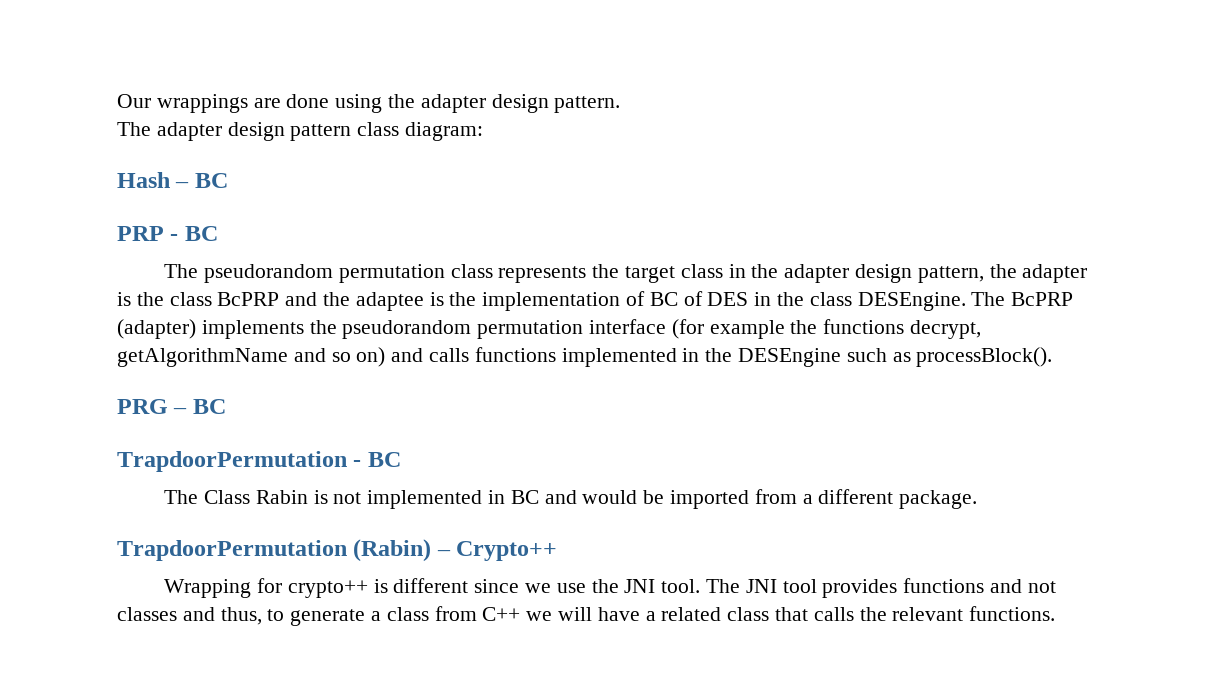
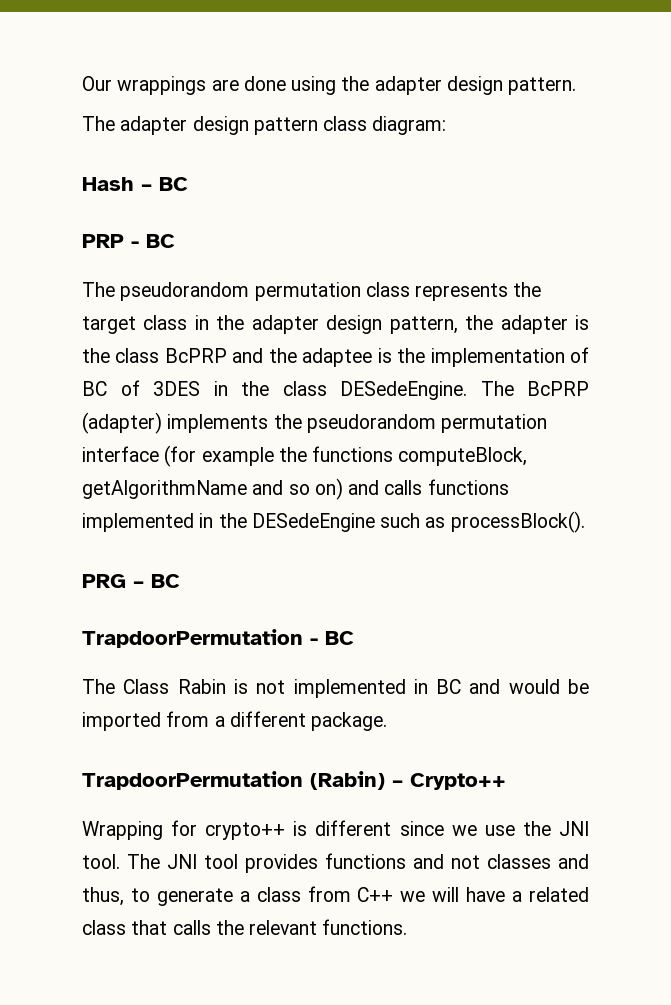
- The pseudorandom permutation class represents the target class in the adapter design pattern, the adapter is the class BcPRP and the adaptee is the implementation of BC of DES in the class DESEngine.
+ The pseudorandom permutation class represents the target class in the adapter design pattern, the adapter is the class BcPRP and the adaptee is the implementation of BC of 3DES in the class DESedeEngine.
- The BcPRP (adapter) implements the pseudorandom permutation interface (for example the functions decrypt, getAlgorithmName and so on) and calls functions implemented in the DESEngine such as processBlock().
+ The BcPRP (adapter) implements the pseudorandom permutation interface (for example the functions computeBlock, getAlgorithmName and so on) and calls functions implemented in the DESedeEngine such as processBlock().

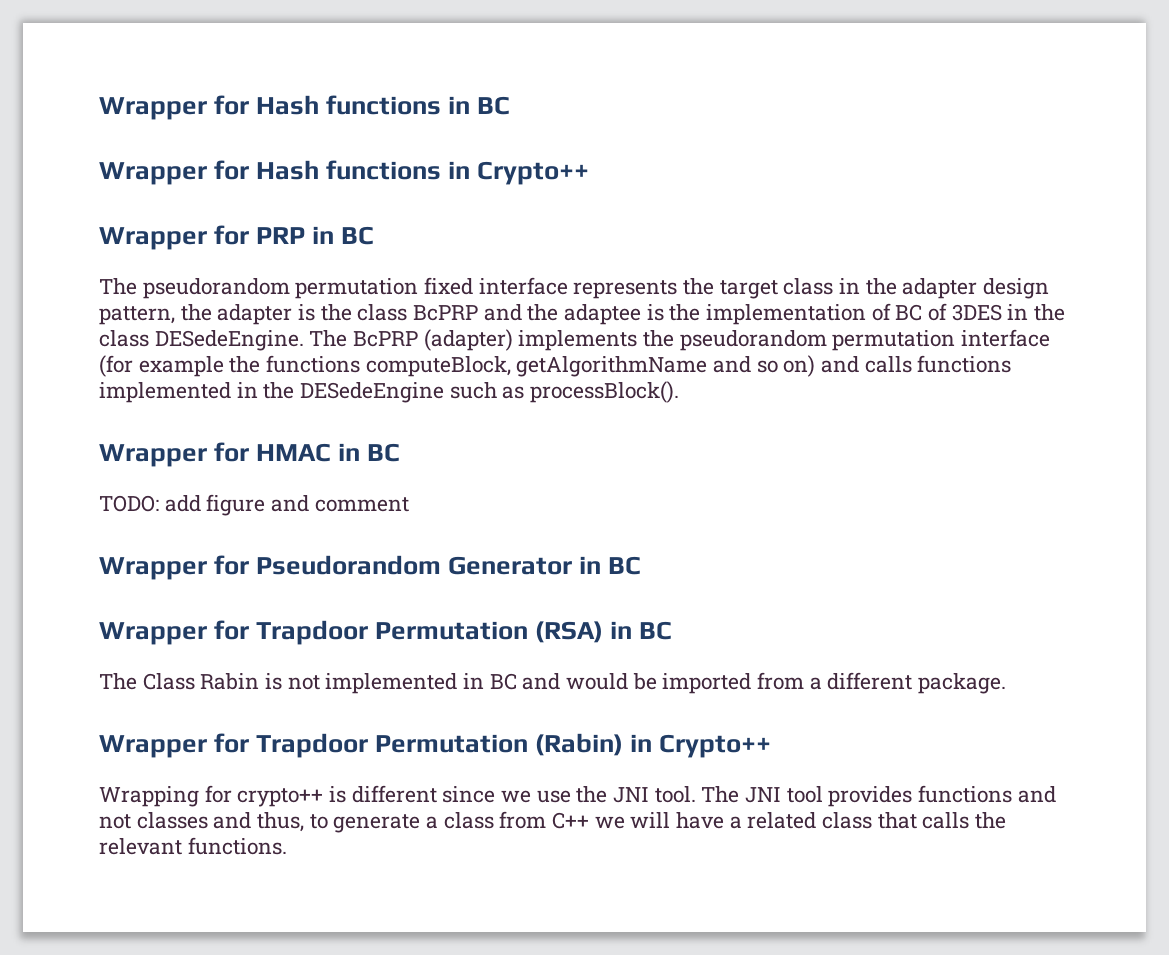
- Our wrappings are done using the adapter design pattern.
- The adapter design pattern class diagram:
- Hash – BC
- PRP - BC
+ Wrapper for Hash functions in BC
+ Wrapper for Hash functions in Crypto++
+ Wrapper for PRP in BC
- The pseudorandom permutation class represents the target class in the adapter design pattern, the adapter is the class BcPRP and the adaptee is the implementation of BC of 3DES in the class DESedeEngine.
+ The pseudorandom permutation fixed interface represents the target class in the adapter design pattern, the adapter is the class BcPRP and the adaptee is the implementation of BC of 3DES in the class DESedeEngine.
- PRG – BC
- TrapdoorPermutation - BC
+ Wrapper for HMAC in BC
+ TODO: add figure and comment
+ Wrapper for Pseudorandom Generator in BC
+ Wrapper for Trapdoor Permutation (RSA) in BC
- TrapdoorPermutation (Rabin) – Crypto++
+ Wrapper for Trapdoor Permutation (Rabin) in Crypto++

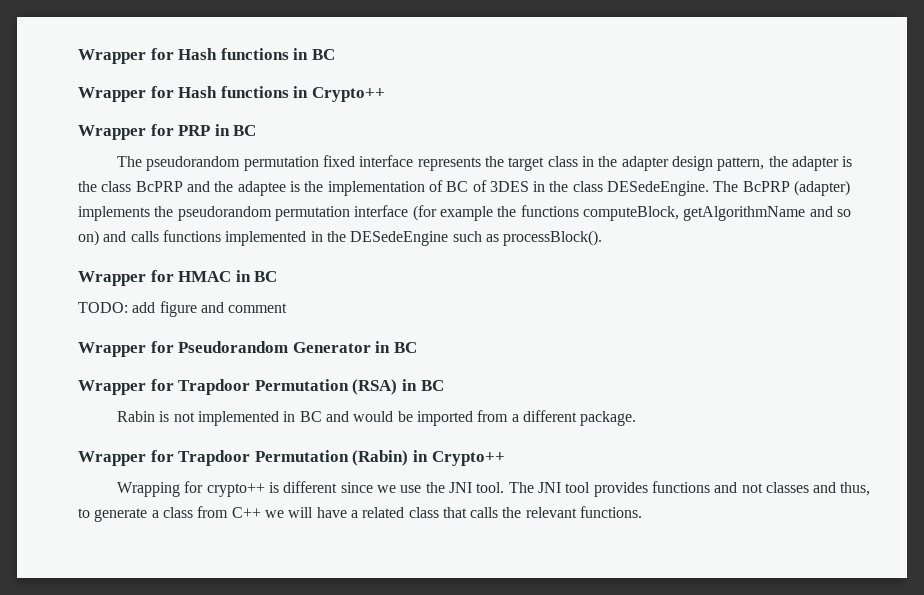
- The Class Rabin is not implemented in BC and would be imported from a different package.
+ Rabin is not implemented in BC and would be imported from a different package.

